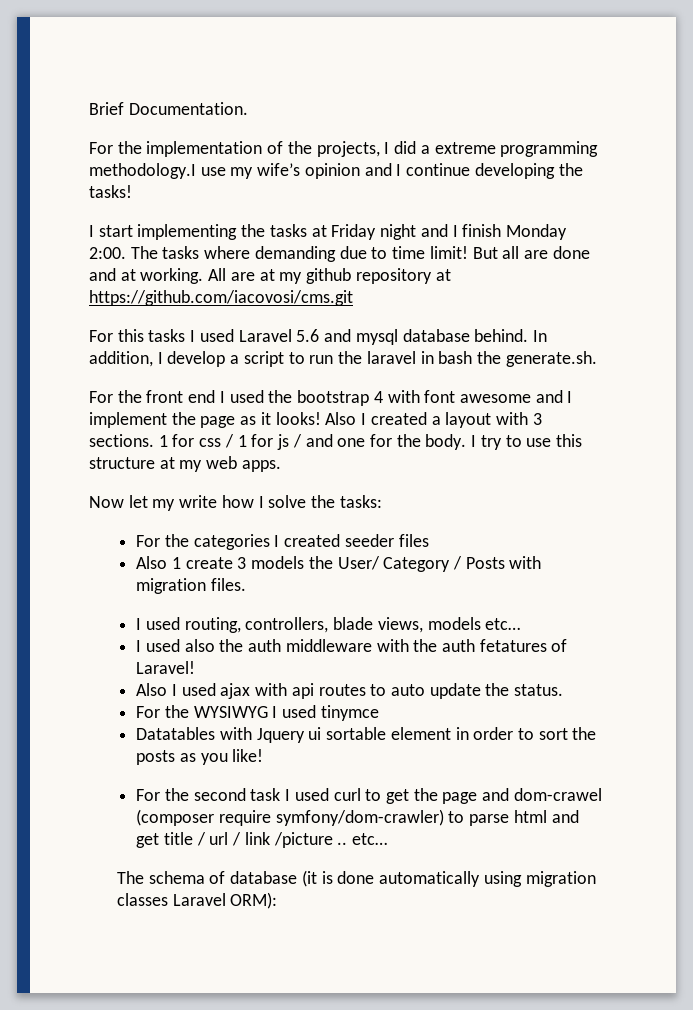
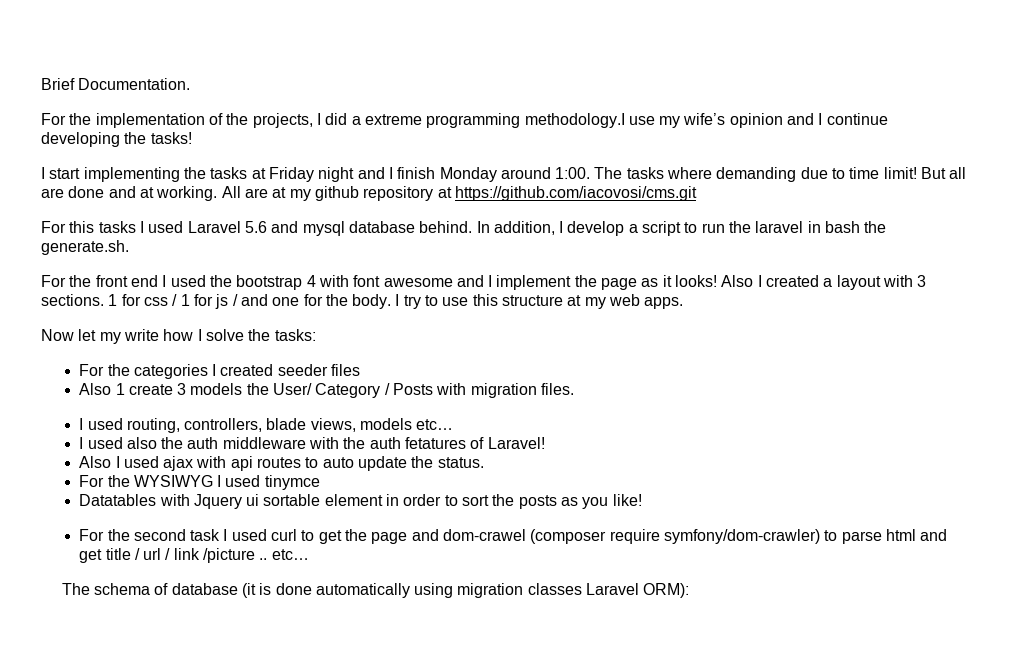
- I start implementing the tasks at Friday night and I finish Monday 2:00.
+ I start implementing the tasks at Friday night and I finish Monday around 1:00.

